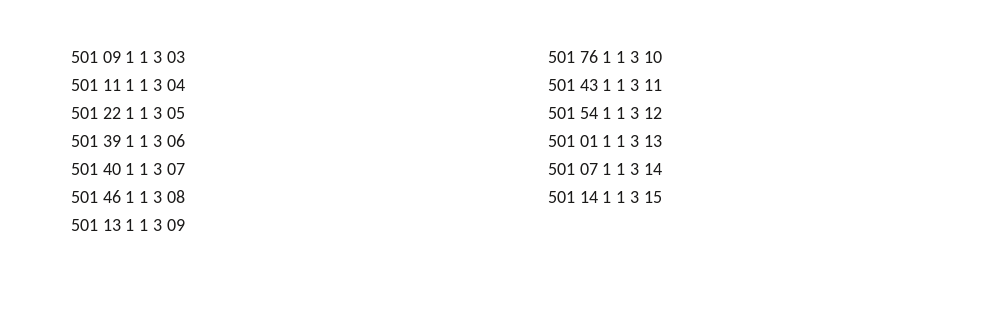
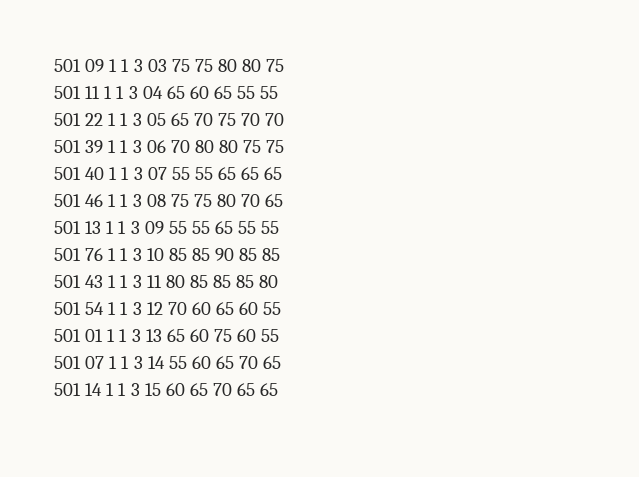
- 501 09 1 1 3 03
+ 501 09 1 1 3 03 75 75 80 80 75
- 501 11 1 1 3 04
+ 501 11 1 1 3 04 65 60 65 55 55
- 501 22 1 1 3 05
+ 501 22 1 1 3 05 65 70 75 70 70
- 501 39 1 1 3 06
+ 501 39 1 1 3 06 70 80 80 75 75
- 501 40 1 1 3 07
+ 501 40 1 1 3 07 55 55 65 65 65
- 501 46 1 1 3 08
+ 501 46 1 1 3 08 75 75 80 70 65
- 501 13 1 1 3 09
+ 501 13 1 1 3 09 55 55 65 55 55
- 501 76 1 1 3 10
+ 501 76 1 1 3 10 85 85 90 85 85
- 501 43 1 1 3 11
+ 501 43 1 1 3 11 80 85 85 85 80
- 501 54 1 1 3 12
+ 501 54 1 1 3 12 70 60 65 60 55
- 501 01 1 1 3 13
+ 501 01 1 1 3 13 65 60 75 60 55
- 501 07 1 1 3 14
+ 501 07 1 1 3 14 55 60 65 70 65
- 501 14 1 1 3 15
+ 501 14 1 1 3 15 60 65 70 65 65

